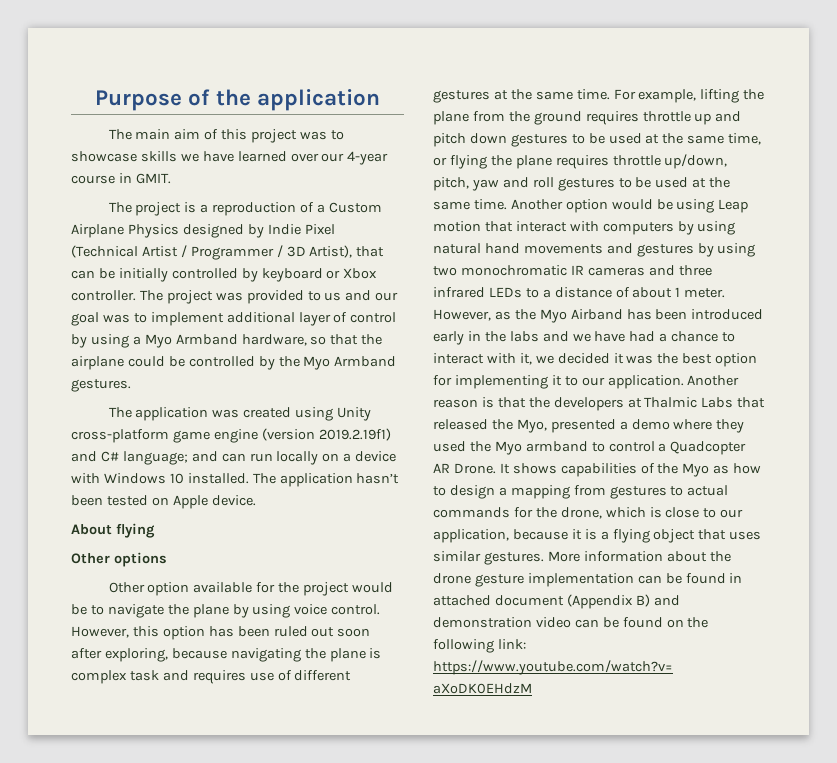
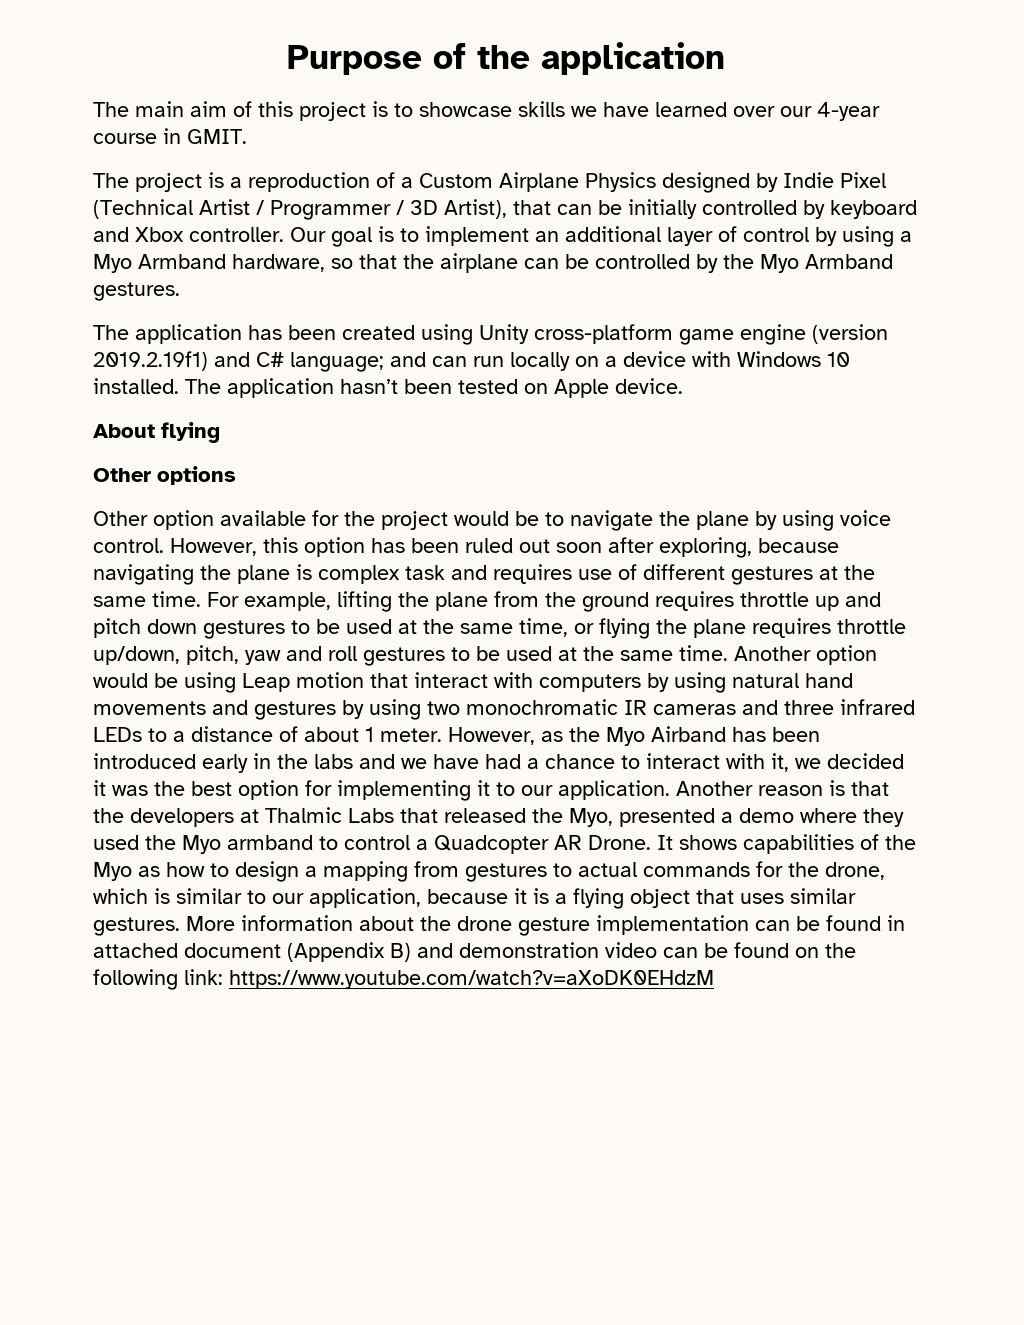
- The main aim of this project was to showcase skills we have learned over our 4-year course in GMIT.
+ The main aim of this project is to showcase skills we have learned over our 4-year course in GMIT.
- The project is a reproduction of a Custom Airplane Physics designed by Indie Pixel (Technical Artist / Programmer / 3D Artist), that can be initially controlled by keyboard or Xbox controller.
+ The project is a reproduction of a Custom Airplane Physics designed by Indie Pixel (Technical Artist / Programmer / 3D Artist), that can be initially controlled by keyboard and Xbox controller.
- The project was provided to us and our goal was to implement additional layer of control by using a Myo Armband hardware, so that the airplane could be controlled by the Myo Armband gestures.
+ Our goal is to implement an additional layer of control by using a Myo Armband hardware, so that the airplane can be controlled by the Myo Armband gestures.
- The application was created using Unity cross-platform game engine (version 2019.2.19f1) and C# language; and can run locally on a device with Windows 10 installed.
+ The application has been created using Unity cross-platform game engine (version 2019.2.19f1) and C# language; and can run locally on a device with Windows 10 installed.
- It shows capabilities of the Myo as how to design a mapping from gestures to actual commands for the drone, which is close to our application, because it is a flying object that uses similar gestures.
+ It shows capabilities of the Myo as how to design a mapping from gestures to actual commands for the drone, which is similar to our application, because it is a flying object that uses similar gestures.

